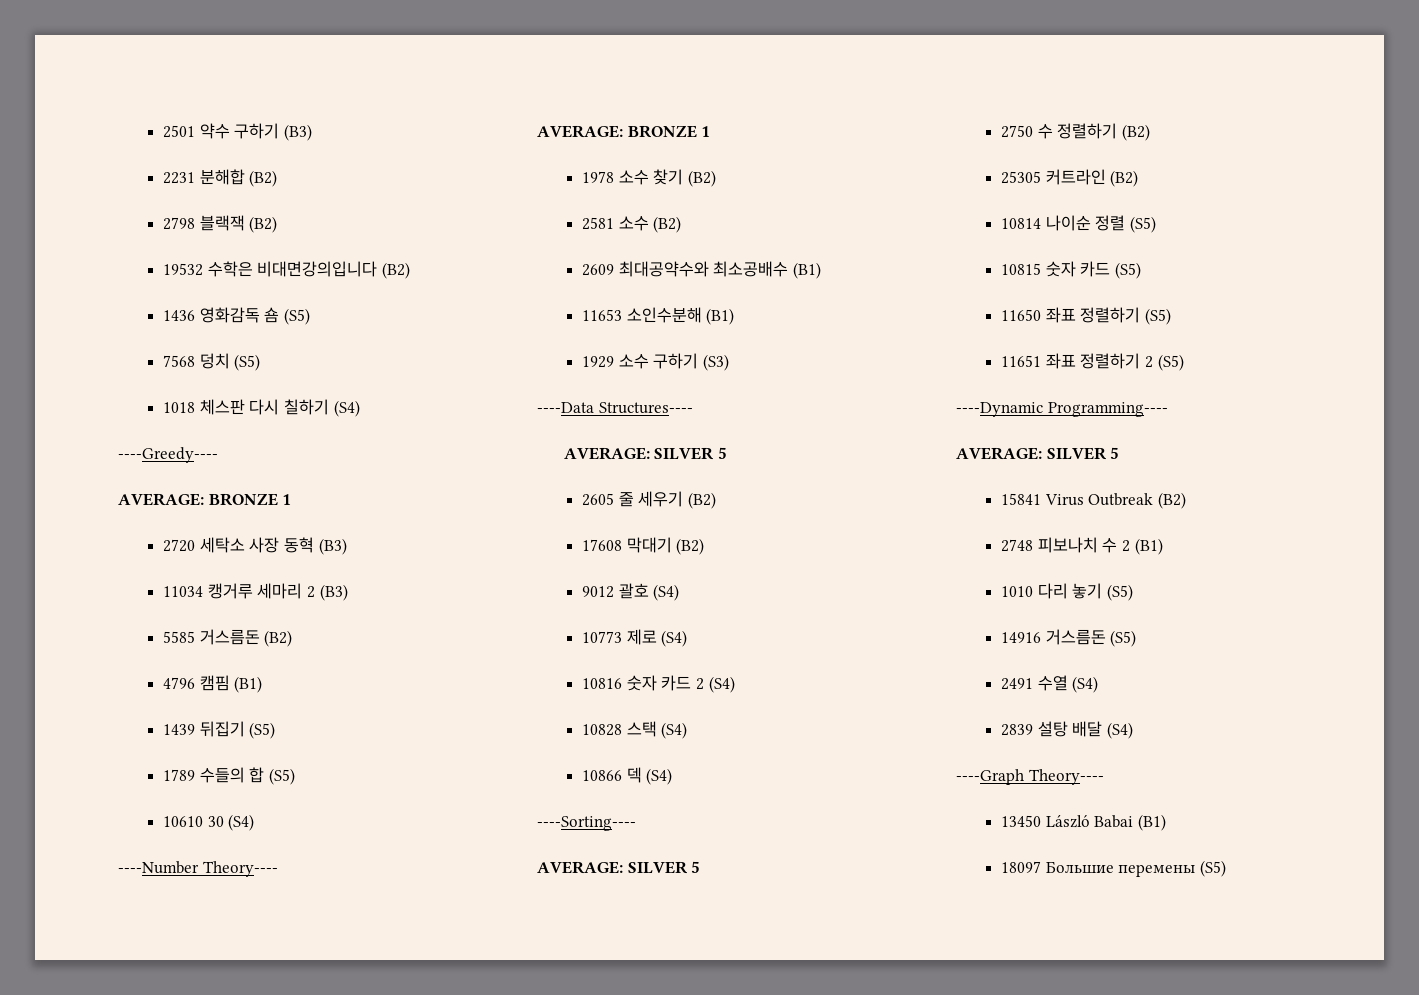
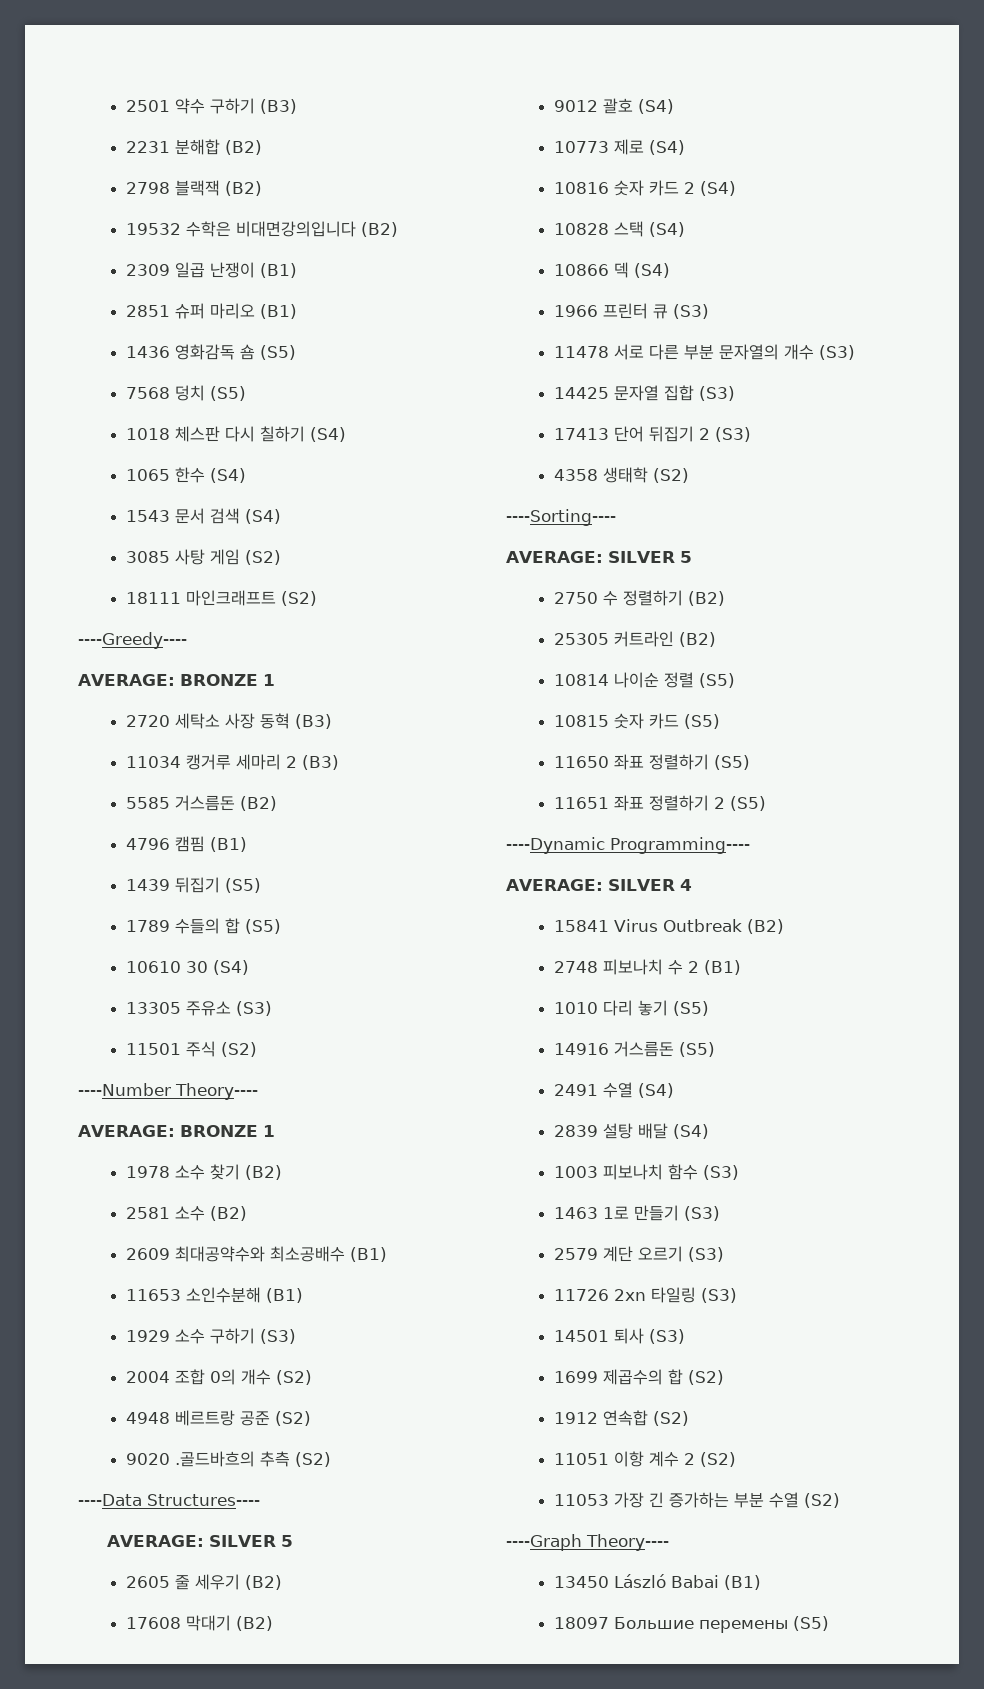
+ 2309 일곱 난쟁이 (B1)
+ 2851 슈퍼 마리오 (B1)
+ 1065 한수 (S4)
+ 1543 문서 검색 (S4)
+ 3085 사탕 게임 (S2)
+ 18111 마인크래프트 (S2)
+ 13305 주유소 (S3)
+ 11501 주식 (S2)
+ 2004 조합 0의 개수 (S2)
+ 4948 베르트랑 공준 (S2)
+ 9020 .골드바흐의 추측 (S2)
+ 1966 프린터 큐 (S3)
+ 11478 서로 다른 부분 문자열의 개수 (S3)
+ 14425 문자열 집합 (S3)
+ 17413 단어 뒤집기 2 (S3)
+ 4358 생태학 (S2)
  ----Dynamic Programming----
- AVERAGE: SILVER 5
+ AVERAGE: SILVER 4
+ 1003 피보나치 함수 (S3)
+ 1463 1로 만들기 (S3)
+ 2579 계단 오르기 (S3)
+ 11726 2xn 타일링 (S3)
+ 14501 퇴사 (S3)
+ 1699 제곱수의 합 (S2)
+ 1912 연속합 (S2)
+ 11051 이항 계수 2 (S2)
+ 11053 가장 긴 증가하는 부분 수열 (S2)

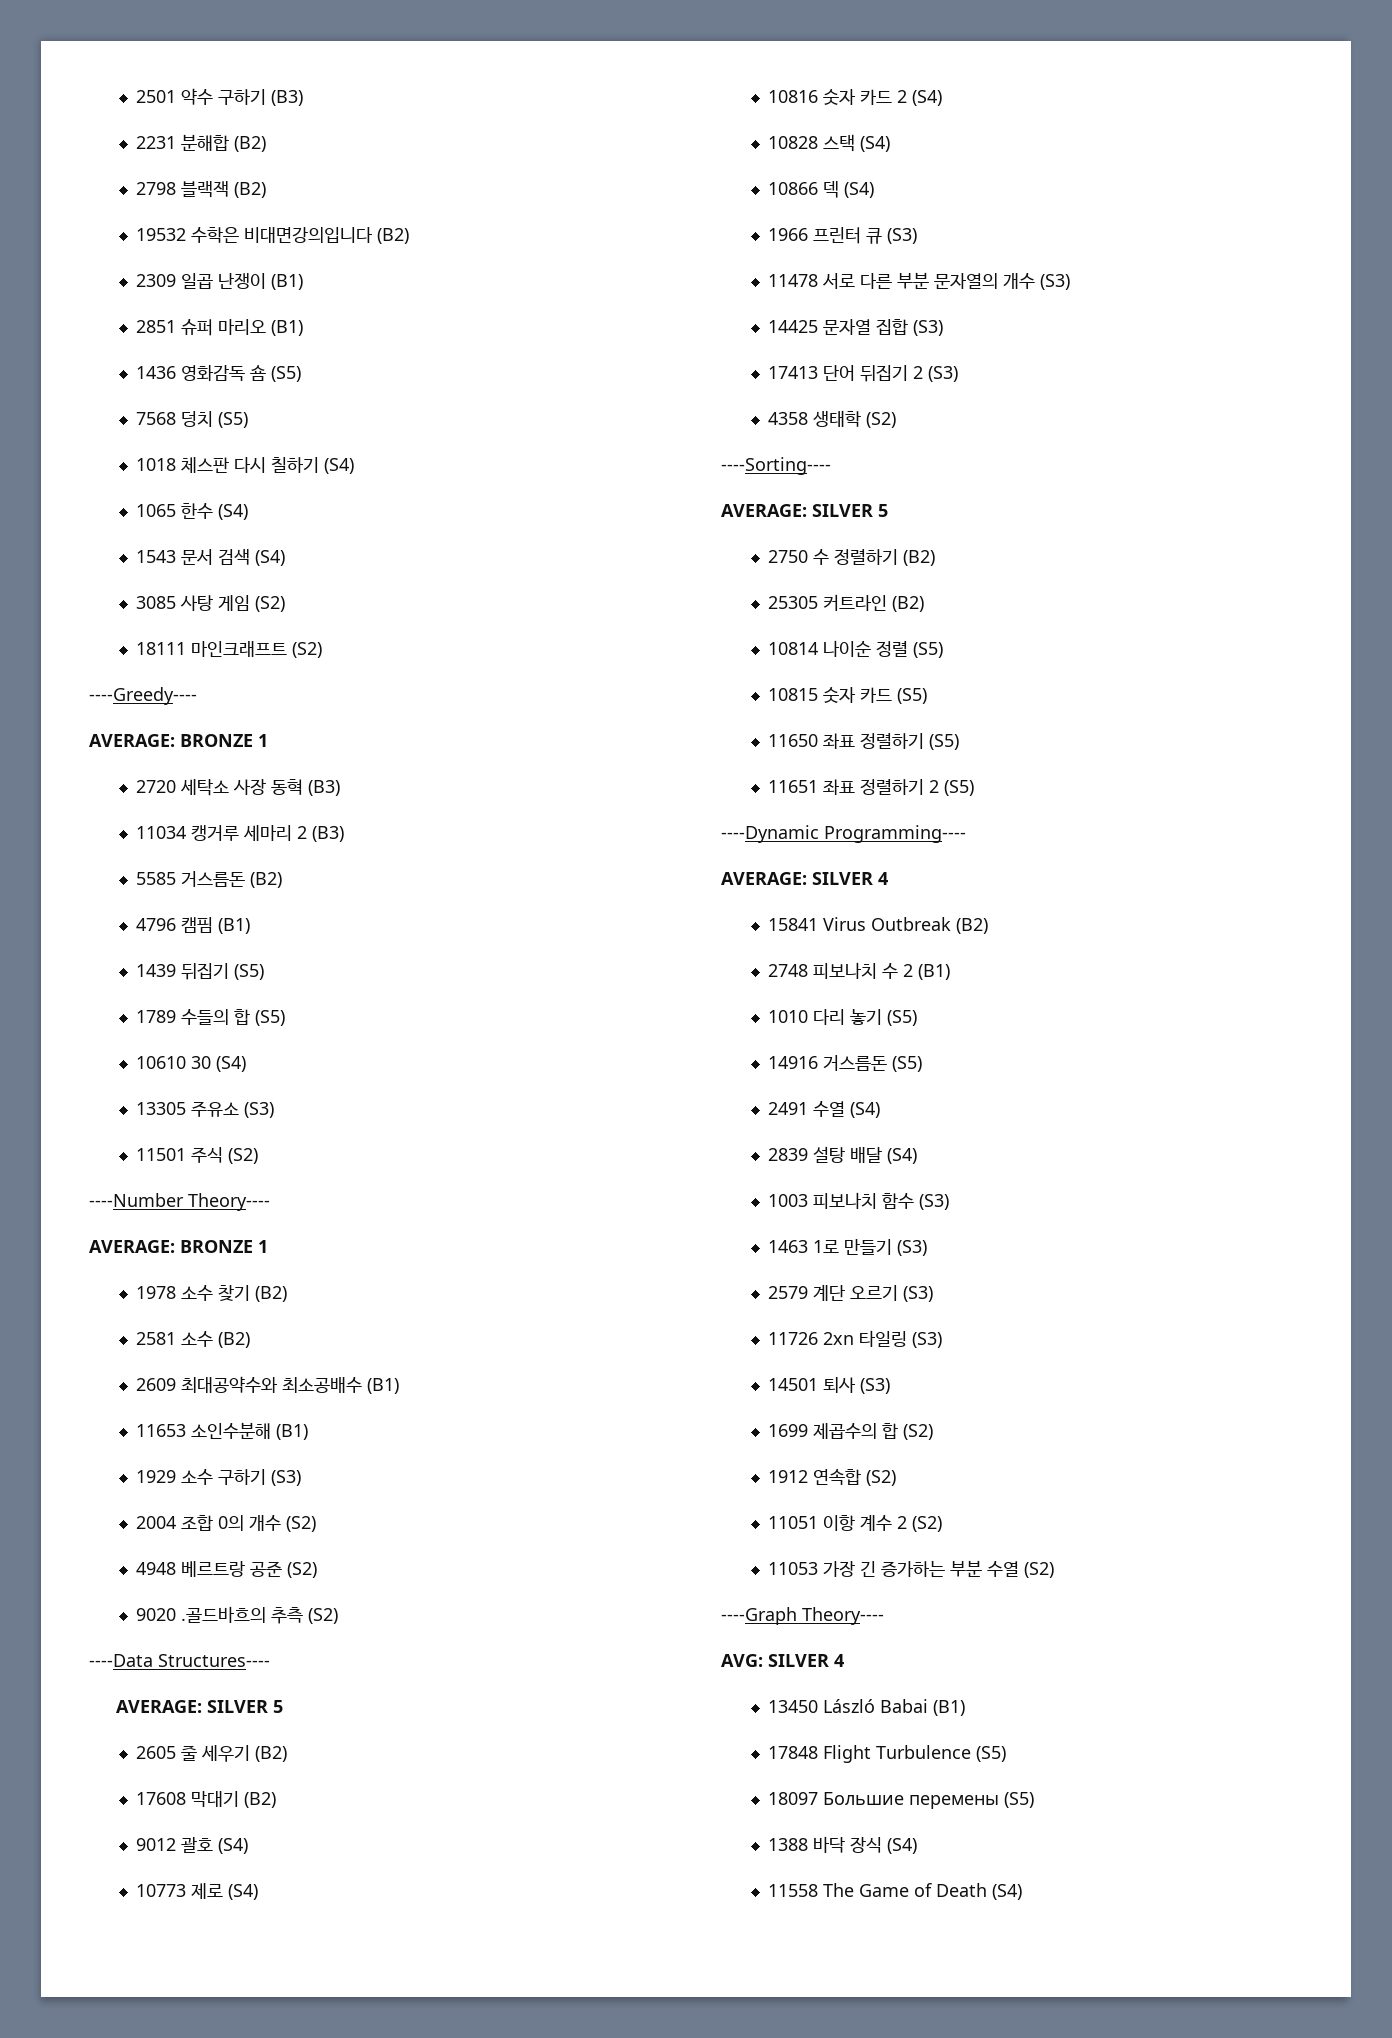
+ AVG: SILVER 4
+ 17848 Flight Turbulence (S5)
+ 1388 바닥 장식 (S4)
+ 11558 The Game of Death (S4)

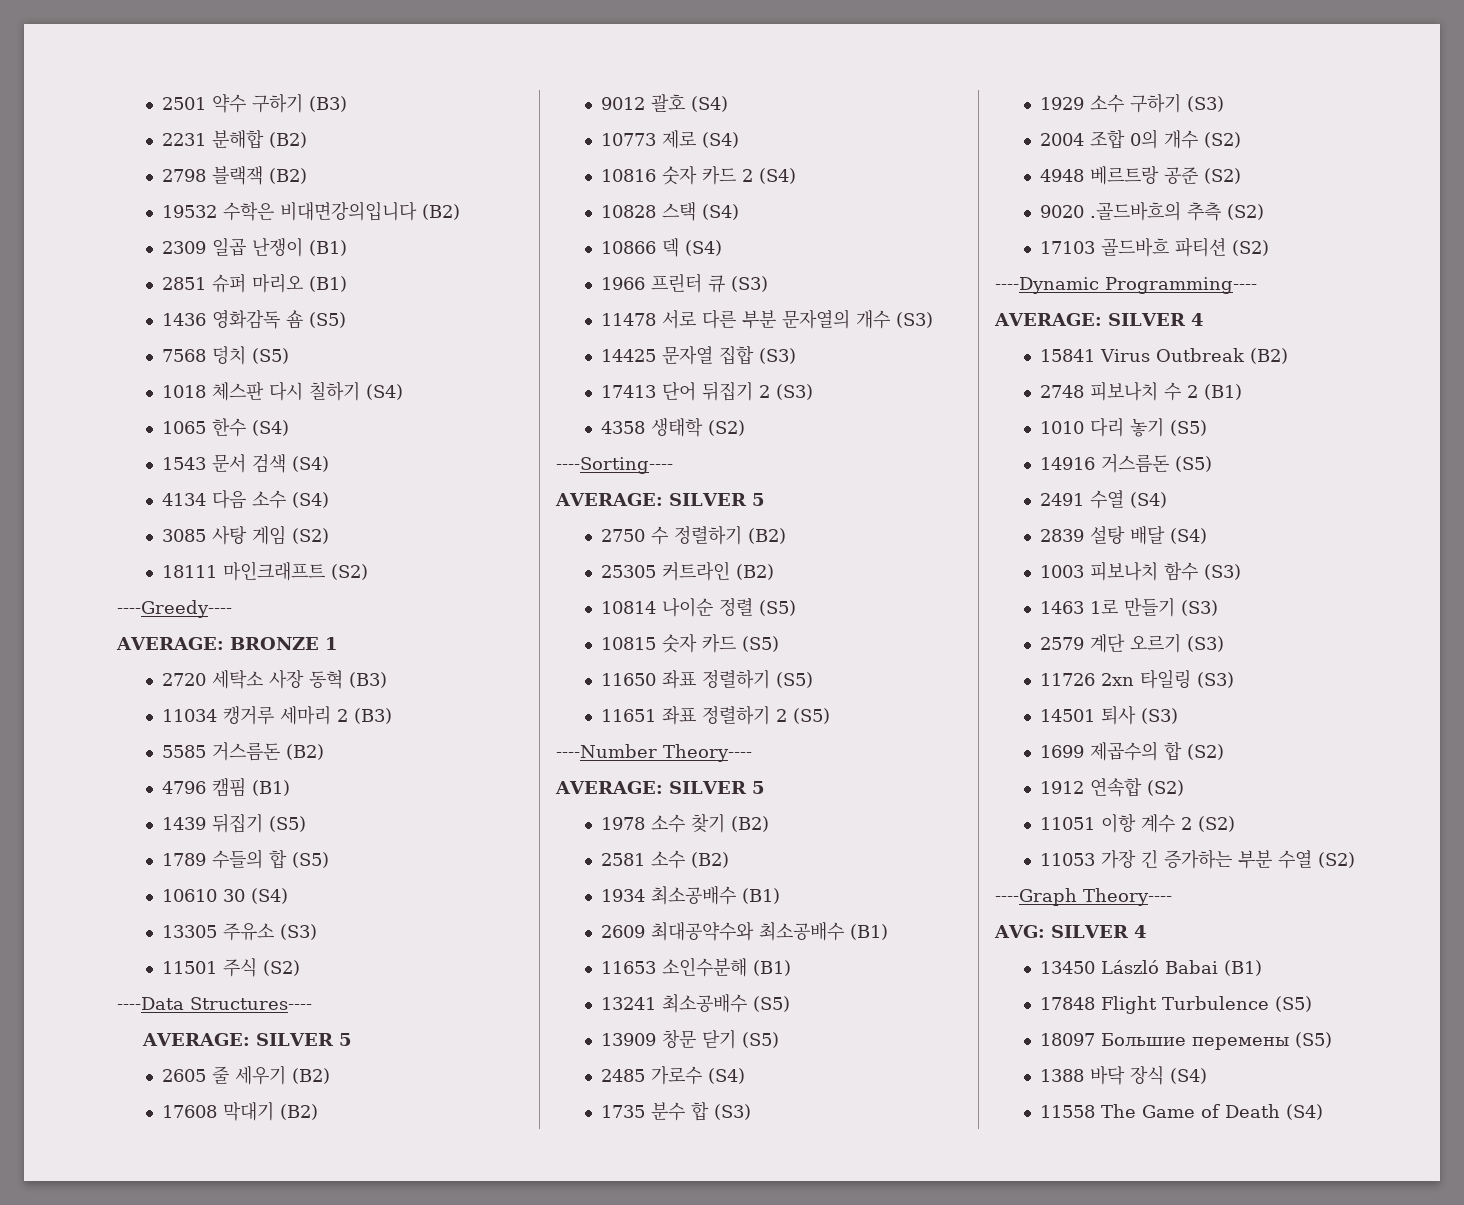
+ 4134 다음 소수 (S4)
- ----Number Theory----
- AVERAGE: BRONZE 1
- 1978 소수 찾기 (B2)
- 2581 소수 (B2)
- 2609 최대공약수와 최소공배수 (B1)
- 11653 소인수분해 (B1)
- 1929 소수 구하기 (S3)
- 2004 조합 0의 개수 (S2)
- 4948 베르트랑 공준 (S2)
- 9020 .골드바흐의 추측 (S2)
+ ----Number Theory----
+ AVERAGE: SILVER 5
+ 1978 소수 찾기 (B2)
+ 2581 소수 (B2)
+ 1934 최소공배수 (B1)
+ 2609 최대공약수와 최소공배수 (B1)
+ 11653 소인수분해 (B1)
+ 13241 최소공배수 (S5)
+ 13909 창문 닫기 (S5)
+ 2485 가로수 (S4)
+ 1735 분수 합 (S3)
+ 1929 소수 구하기 (S3)
+ 2004 조합 0의 개수 (S2)
+ 4948 베르트랑 공준 (S2)
+ 9020 .골드바흐의 추측 (S2)
+ 17103 골드바흐 파티션 (S2)

